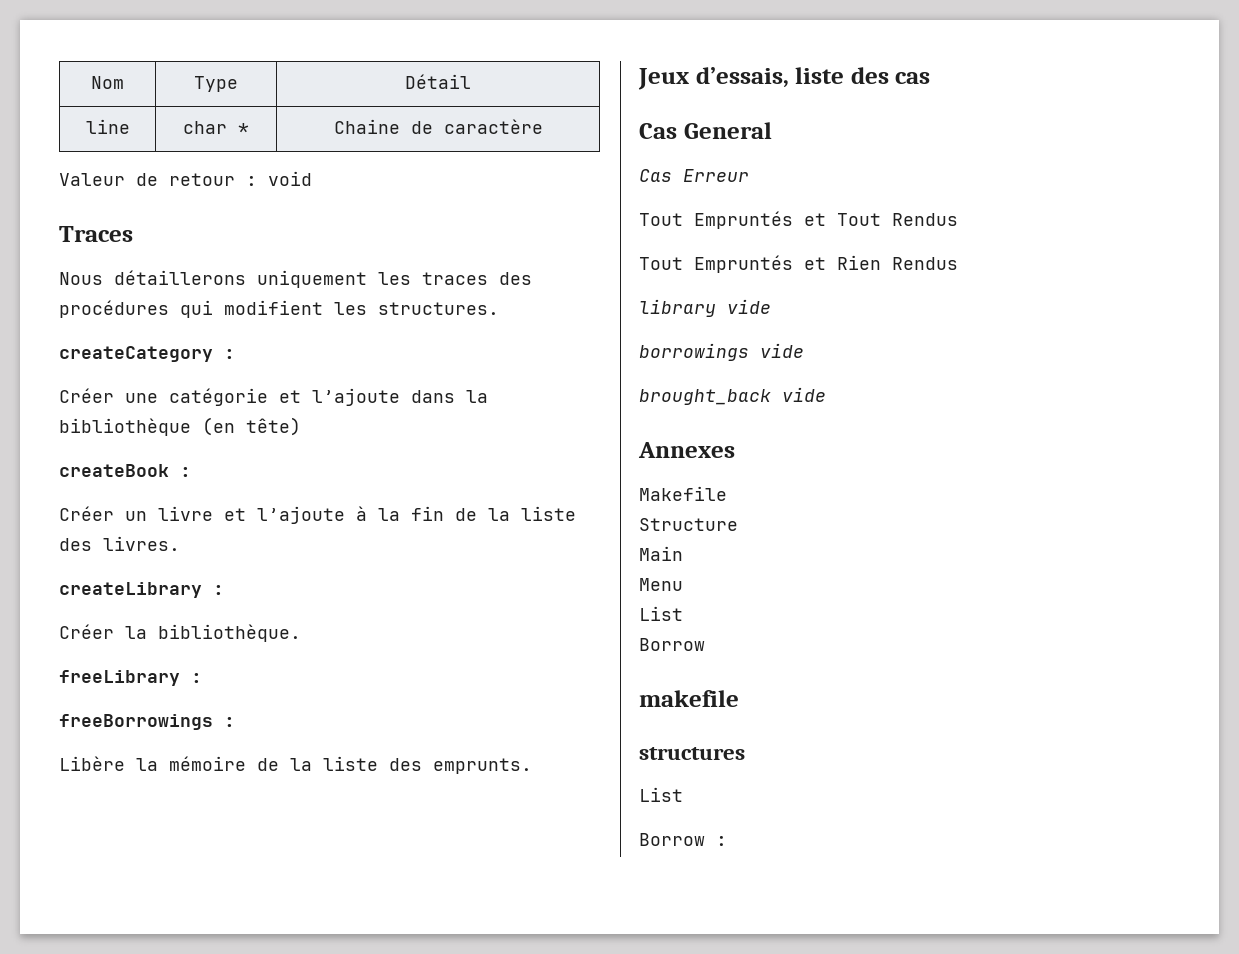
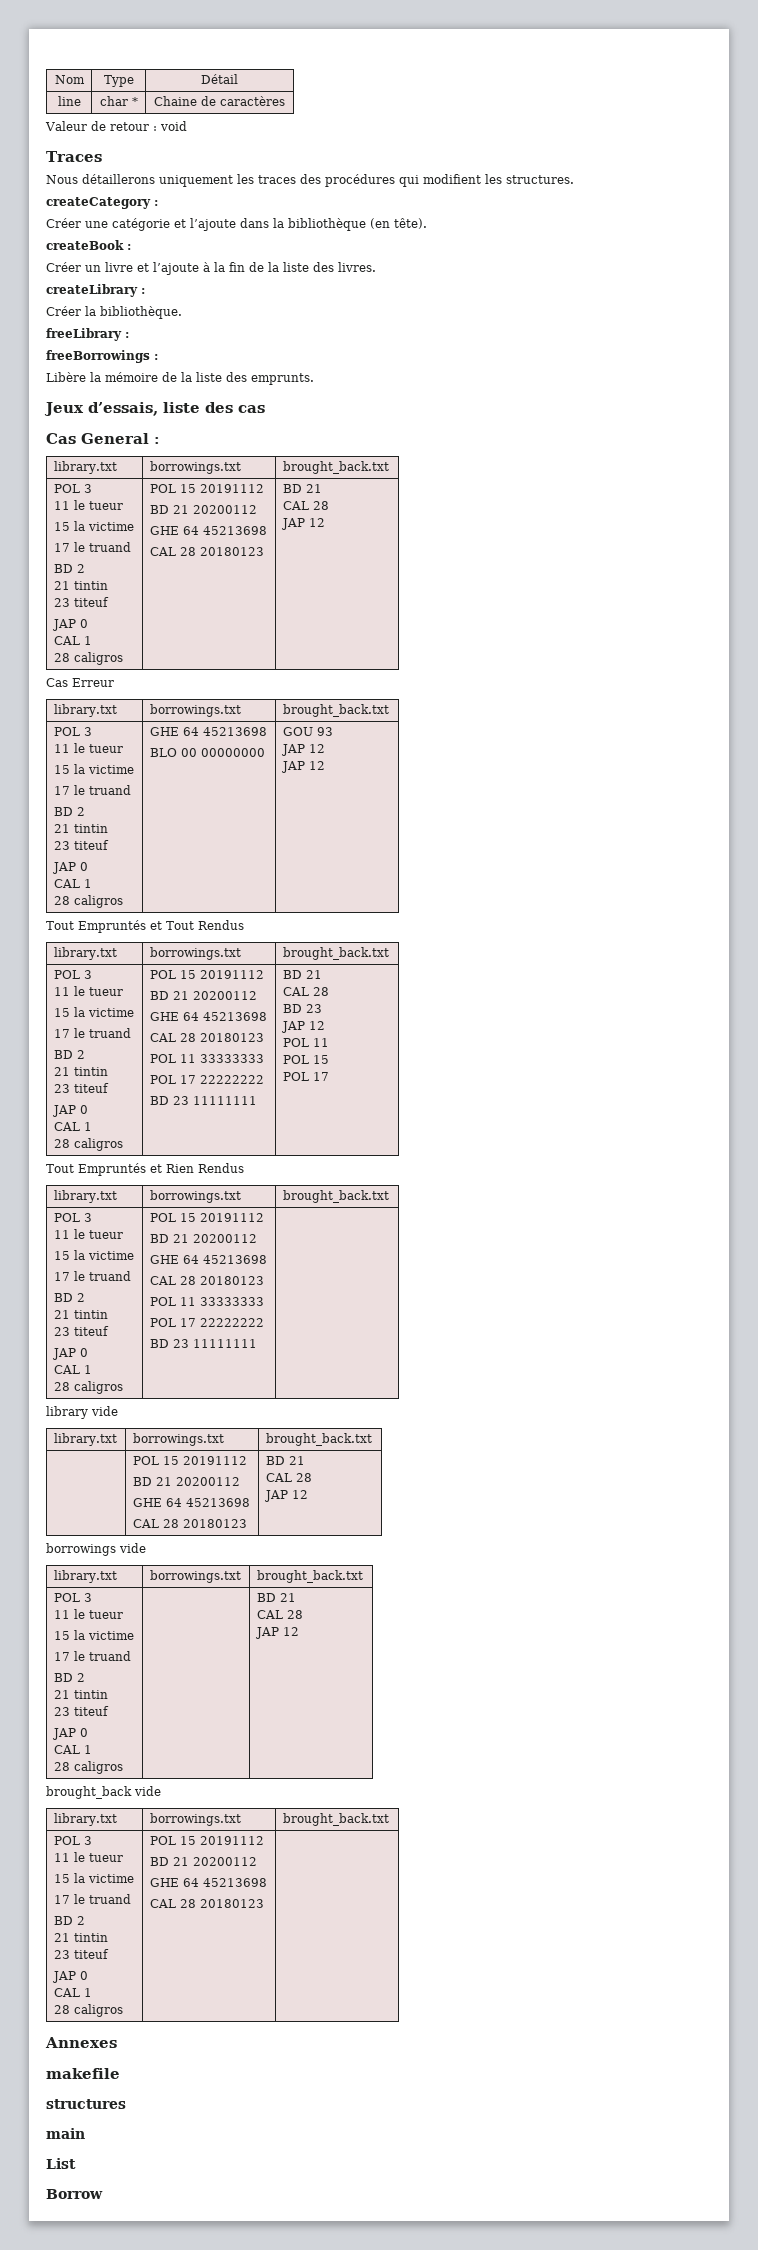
- line | char * | Chaine de caractère
+ line | char * | Chaine de caractères
- Créer une catégorie et l’ajoute dans la bibliothèque (en tête)
+ Créer une catégorie et l’ajoute dans la bibliothèque (en tête).
- Cas General
+ Cas General :
+ library.txt | borrowings.txt | brought_back.txt
+ POL 3
+ 11 le tueur
+ 15 la victime
+ 17 le truand
+ BD 2
+ 21 tintin
+ 23 titeuf
+ JAP 0
+ CAL 1
+ 28 caligros | POL 15 20191112
+ BD 21 20200112
+ GHE 64 45213698
+ CAL 28 20180123 | BD 21
+ CAL 28
+ JAP 12
  Cas Erreur
+ library.txt | borrowings.txt | brought_back.txt
+ POL 3
+ 11 le tueur
+ 15 la victime
+ 17 le truand
+ BD 2
+ 21 tintin
+ 23 titeuf
+ JAP 0
+ CAL 1
+ 28 caligros | GHE 64 45213698
+ BLO 00 00000000 | GOU 93
+ JAP 12
+ JAP 12
  Tout Empruntés et Tout Rendus
+ library.txt | borrowings.txt | brought_back.txt
+ POL 3
+ 11 le tueur
+ 15 la victime
+ 17 le truand
+ BD 2
+ 21 tintin
+ 23 titeuf
+ JAP 0
+ CAL 1
+ 28 caligros | POL 15 20191112
+ BD 21 20200112
+ GHE 64 45213698
+ CAL 28 20180123
+ POL 11 33333333
+ POL 17 22222222
+ BD 23 11111111 | BD 21
+ CAL 28
+ BD 23
+ JAP 12
+ POL 11
+ POL 15
+ POL 17
  Tout Empruntés et Rien Rendus
+ library.txt | borrowings.txt | brought_back.txt
+ POL 3
+ 11 le tueur
+ 15 la victime
+ 17 le truand
+ BD 2
+ 21 tintin
+ 23 titeuf
+ JAP 0
+ CAL 1
+ 28 caligros | POL 15 20191112
+ BD 21 20200112
+ GHE 64 45213698
+ CAL 28 20180123
+ POL 11 33333333
+ POL 17 22222222
+ BD 23 11111111 |
  library vide
+ library.txt | borrowings.txt | brought_back.txt
+ | POL 15 20191112
+ BD 21 20200112
+ GHE 64 45213698
+ CAL 28 20180123 | BD 21
+ CAL 28
+ JAP 12
  borrowings vide
+ library.txt | borrowings.txt | brought_back.txt
+ POL 3
+ 11 le tueur
+ 15 la victime
+ 17 le truand
+ BD 2
+ 21 tintin
+ 23 titeuf
+ JAP 0
+ CAL 1
+ 28 caligros | | BD 21
+ CAL 28
+ JAP 12
  brought_back vide
+ library.txt | borrowings.txt | brought_back.txt
+ POL 3
+ 11 le tueur
+ 15 la victime
+ 17 le truand
+ BD 2
+ 21 tintin
+ 23 titeuf
+ JAP 0
+ CAL 1
+ 28 caligros | POL 15 20191112
+ BD 21 20200112
+ GHE 64 45213698
+ CAL 28 20180123 |
  Annexes
- Makefile
- Structure
- Main
- Menu
- List
- Borrow
  structures
+ main
  List
- Borrow :
+ Borrow

